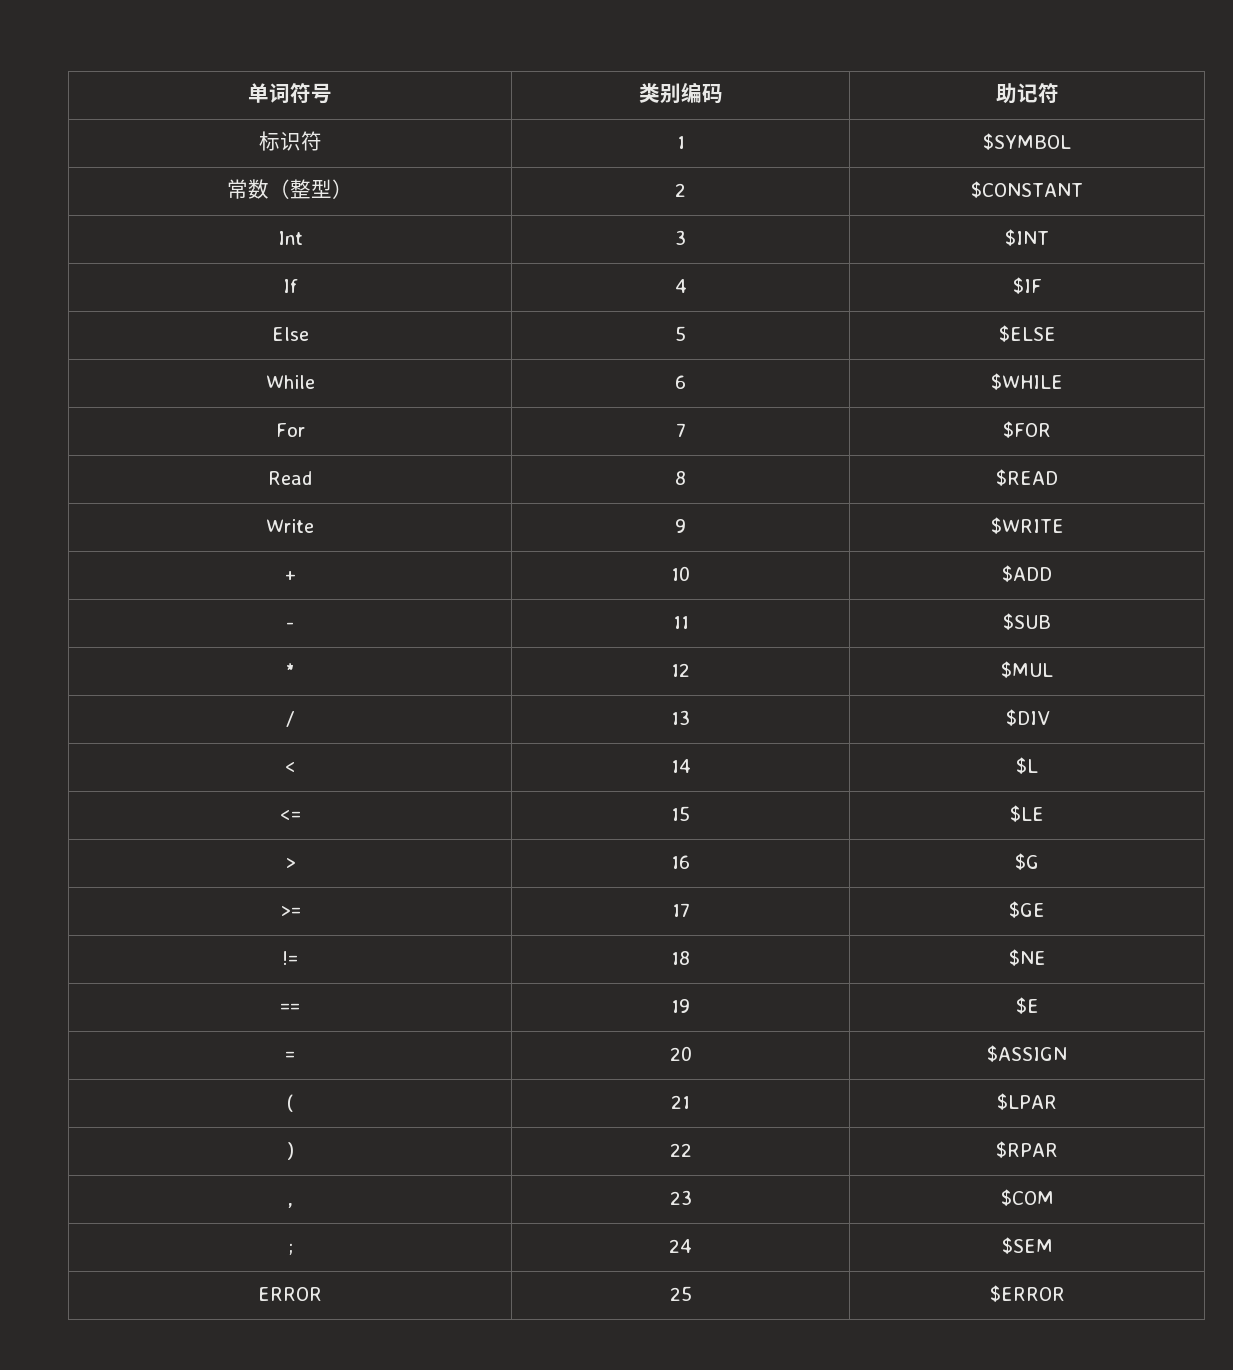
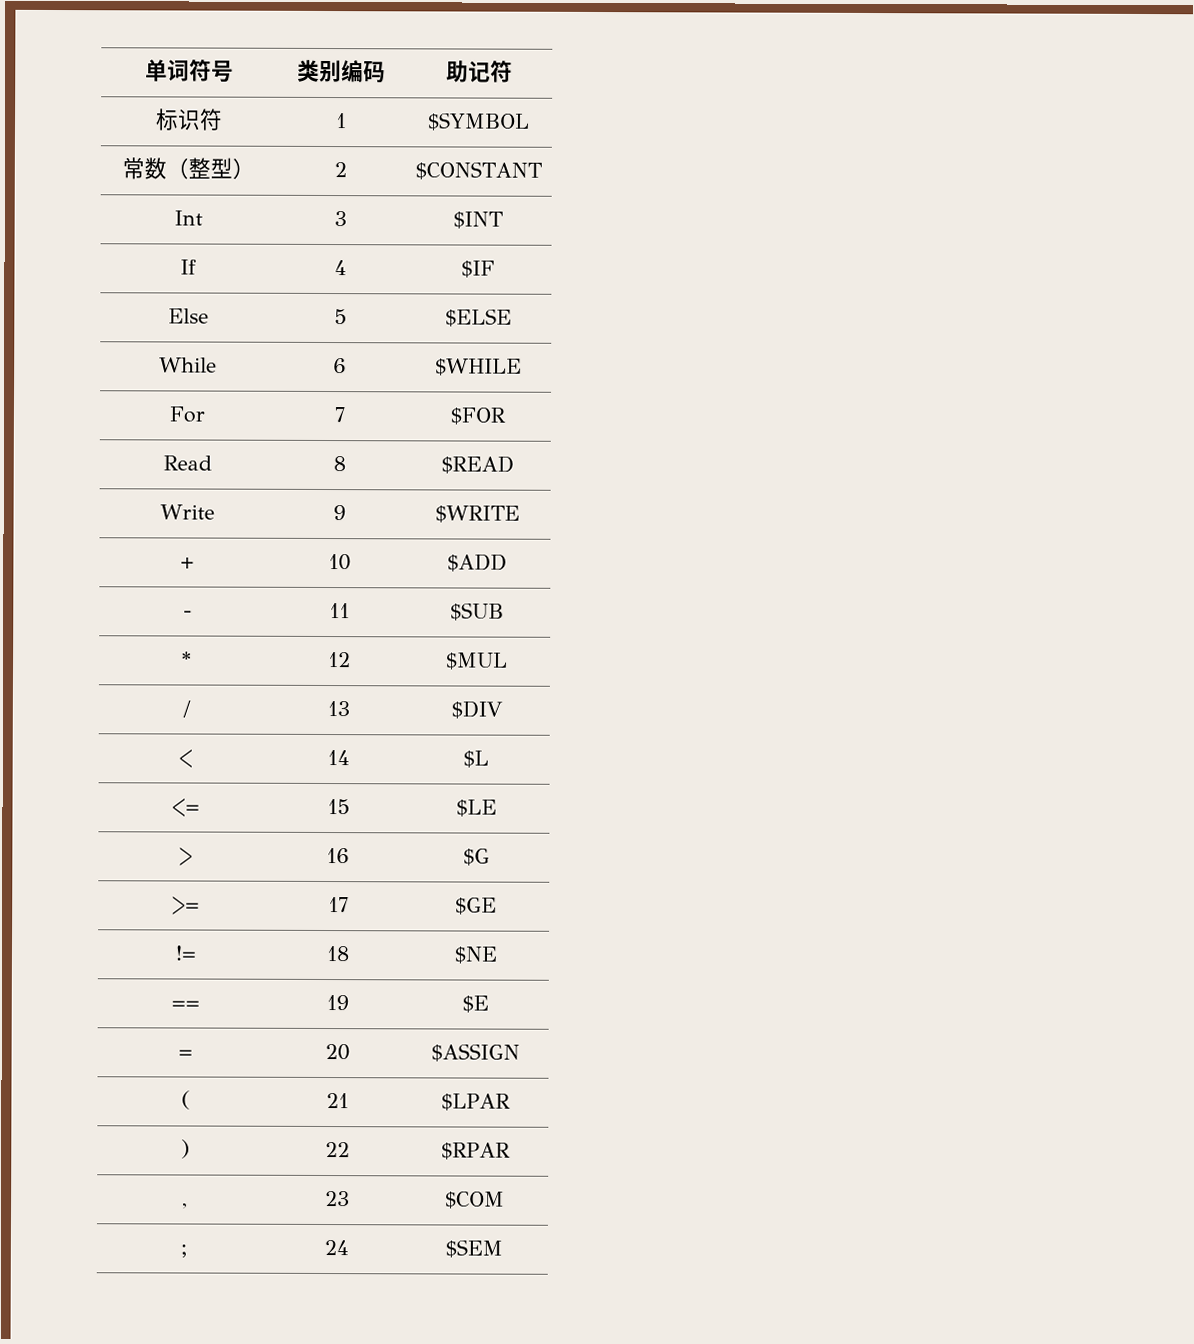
- ERROR | 25 | $ERROR

